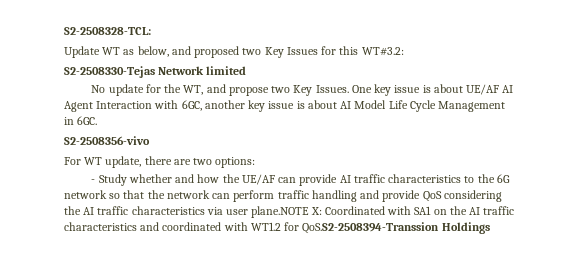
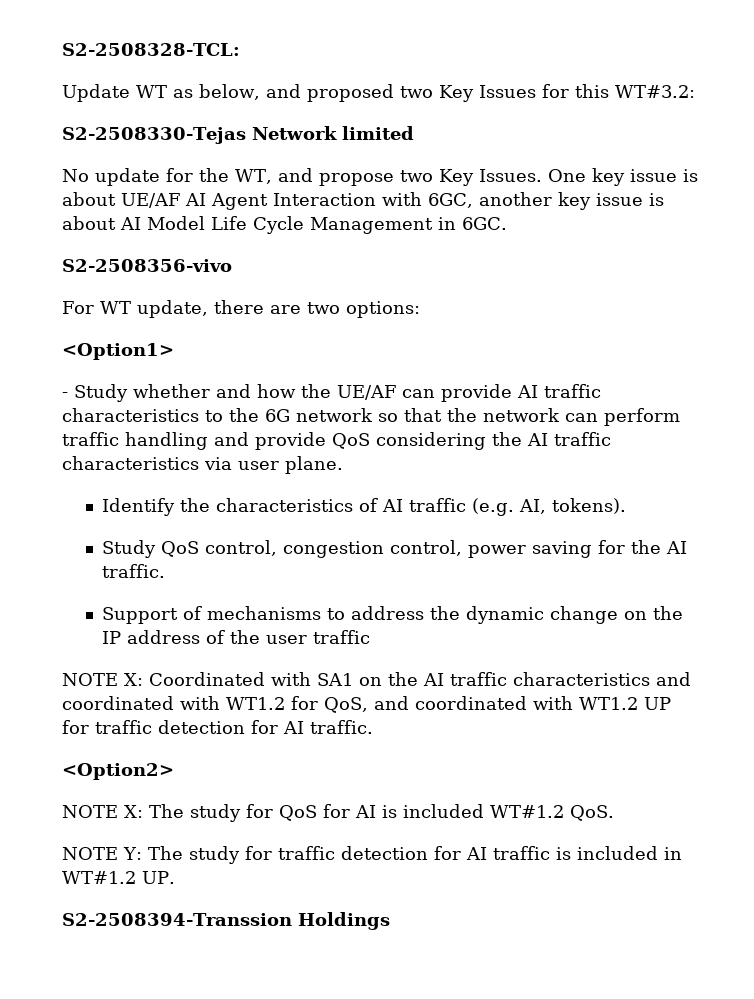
+ <Option1>
- - Study whether and how the UE/AF can provide AI traffic characteristics to the 6G network so that the network can perform traffic handling and provide QoS considering the AI traffic characteristics via user plane.NOTE X: Coordinated with SA1 on the AI traffic characteristics and coordinated with WT1.2 for QoS.S2-2508394-Transsion Holdings
+ - Study whether and how the UE/AF can provide AI traffic characteristics to the 6G network so that the network can perform traffic handling and provide QoS considering the AI traffic characteristics via user plane.
+ Identify the characteristics of AI traffic (e.g. AI, tokens).
+ Study QoS control, congestion control, power saving for the AI traffic.
+ Support of mechanisms to address the dynamic change on the IP address of the user traffic
+ NOTE X: Coordinated with SA1 on the AI traffic characteristics and coordinated with WT1.2 for QoS, and coordinated with WT1.2 UP for traffic detection for AI traffic.
+ <Option2>
+ NOTE X: The study for QoS for AI is included WT#1.2 QoS.
+ NOTE Y: The study for traffic detection for AI traffic is included in WT#1.2 UP.
+ S2-2508394-Transsion Holdings

